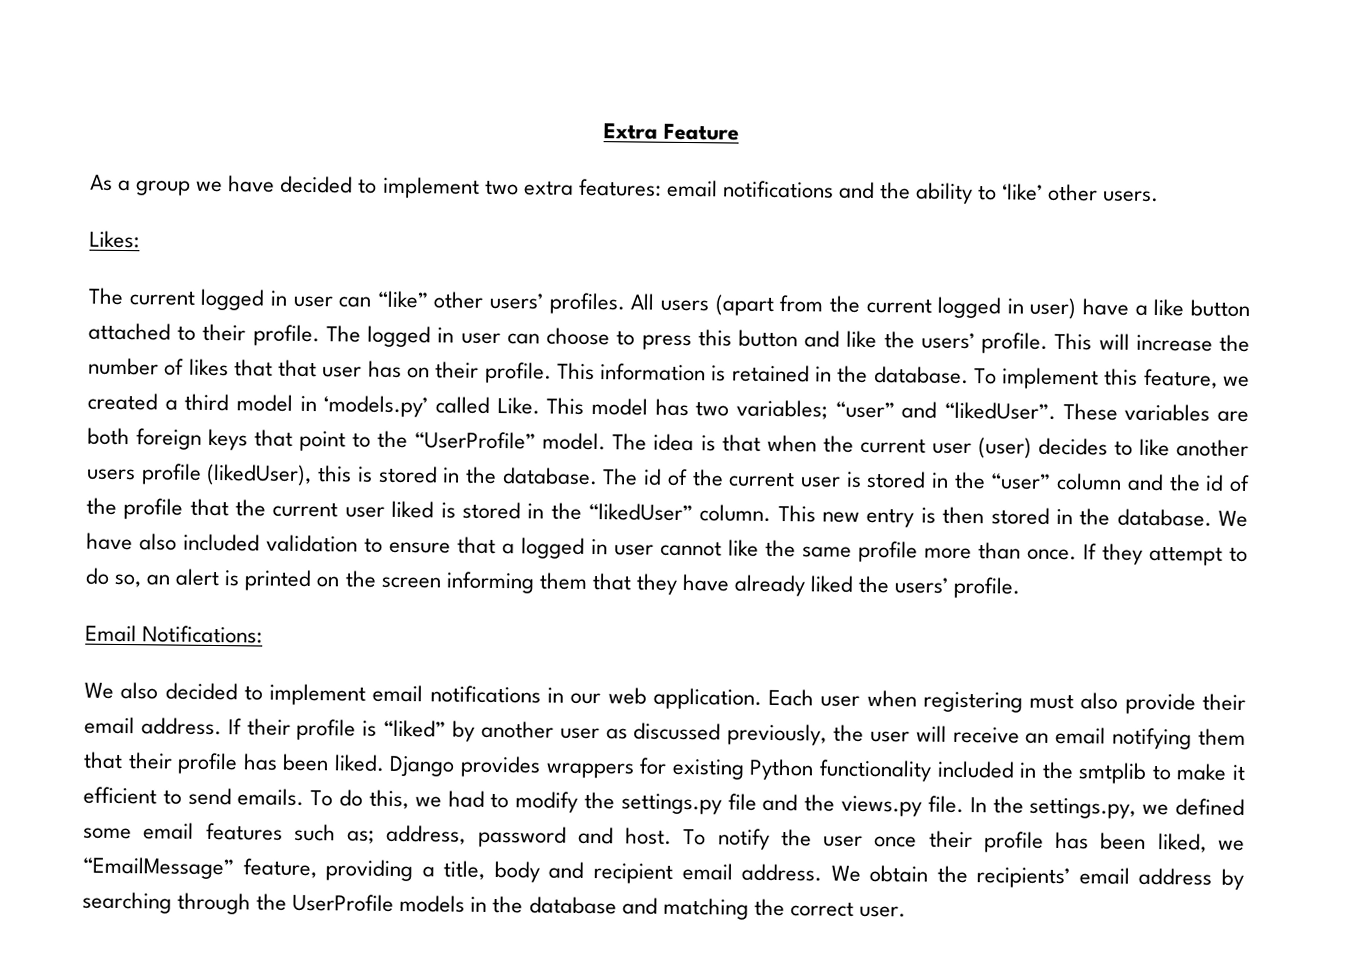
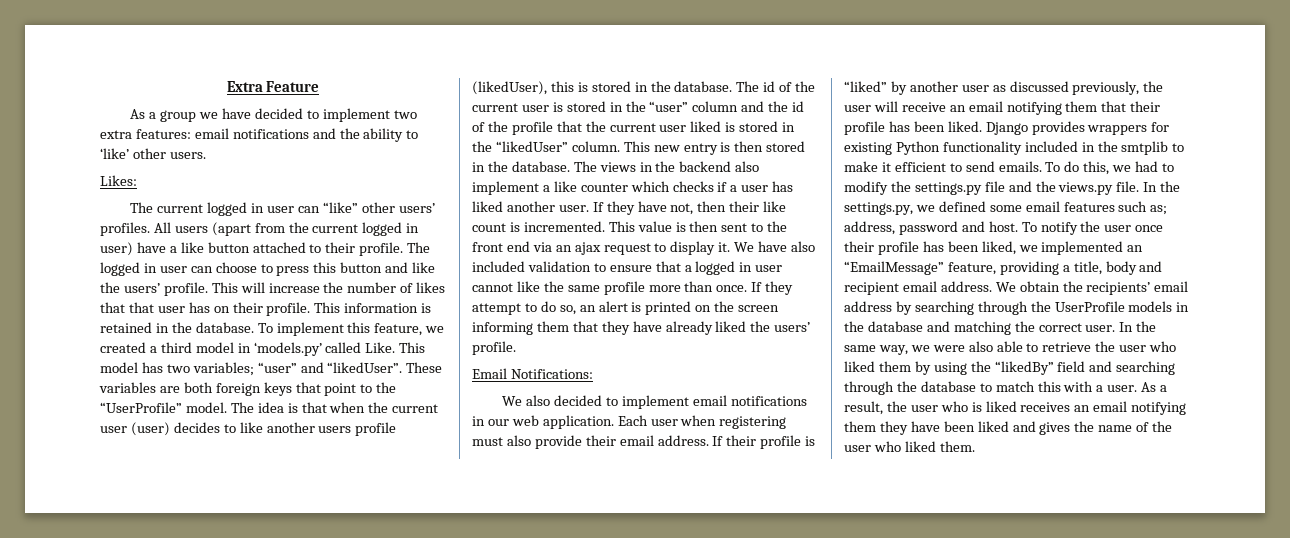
+ The views in the backend also implement a like counter which checks if a user has liked another user. If they have not, then their like count is incremented. This value is then sent to the front end via an ajax request to display it.
- To notify the user once their profile has been liked, we “EmailMessage” feature, providing a title, body and recipient email address.
+ To notify the user once their profile has been liked, we implemented an “EmailMessage” feature, providing a title, body and recipient email address.
+ In the same way, we were also able to retrieve the user who liked them by using the “likedBy” field and searching through the database to match this with a user. As a result, the user who is liked receives an email notifying them they have been liked and gives the name of the user who liked them.

